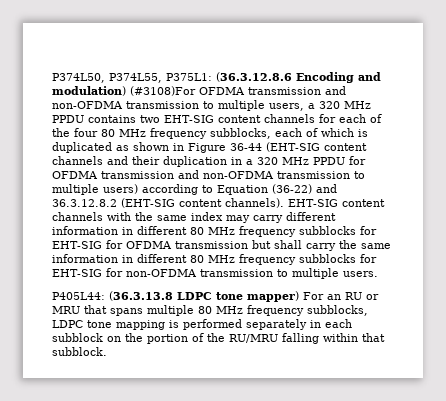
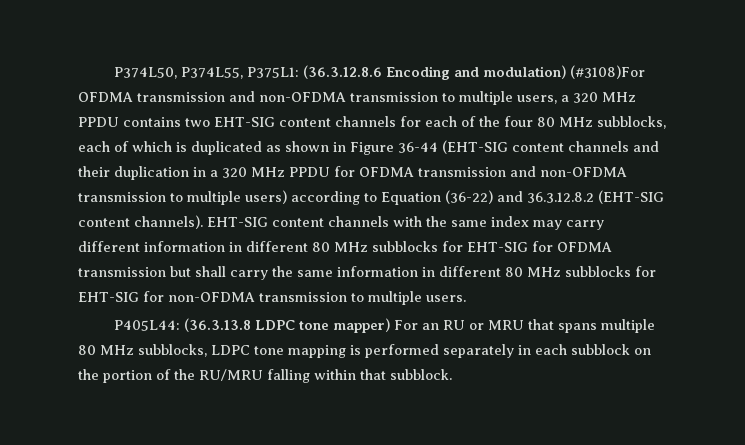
- (36.3.12.8.6 Encoding and modulation) (#3108)For OFDMA transmission and non-OFDMA transmission to multiple users, a 320 MHz PPDU contains two EHT-SIG content channels for each of the four 80 MHz frequency subblocks, each of which is duplicated as shown in Figure 36-44 (EHT-SIG content channels and their duplication in a 320 MHz PPDU for OFDMA transmission and non-OFDMA transmission to multiple users) according to Equation (36-22) and 36.3.12.8.2 (EHT-SIG content channels).
+ (36.3.12.8.6 Encoding and modulation) (#3108)For OFDMA transmission and non-OFDMA transmission to multiple users, a 320 MHz PPDU contains two EHT-SIG content channels for each of the four 80 MHz subblocks, each of which is duplicated as shown in Figure 36-44 (EHT-SIG content channels and their duplication in a 320 MHz PPDU for OFDMA transmission and non-OFDMA transmission to multiple users) according to Equation (36-22) and 36.3.12.8.2 (EHT-SIG content channels).
- EHT-SIG content channels with the same index may carry different information in different 80 MHz frequency subblocks for EHT-SIG for OFDMA transmission but shall carry the same information in different 80 MHz frequency subblocks for EHT-SIG for non-OFDMA transmission to multiple users.
+ EHT-SIG content channels with the same index may carry different information in different 80 MHz subblocks for EHT-SIG for OFDMA transmission but shall carry the same information in different 80 MHz subblocks for EHT-SIG for non-OFDMA transmission to multiple users.
- P405L44: (36.3.13.8 LDPC tone mapper) For an RU or MRU that spans multiple 80 MHz frequency subblocks, LDPC tone mapping is performed separately in each subblock on the portion of the RU/MRU falling within that subblock.
+ P405L44: (36.3.13.8 LDPC tone mapper) For an RU or MRU that spans multiple 80 MHz subblocks, LDPC tone mapping is performed separately in each subblock on the portion of the RU/MRU falling within that subblock.

